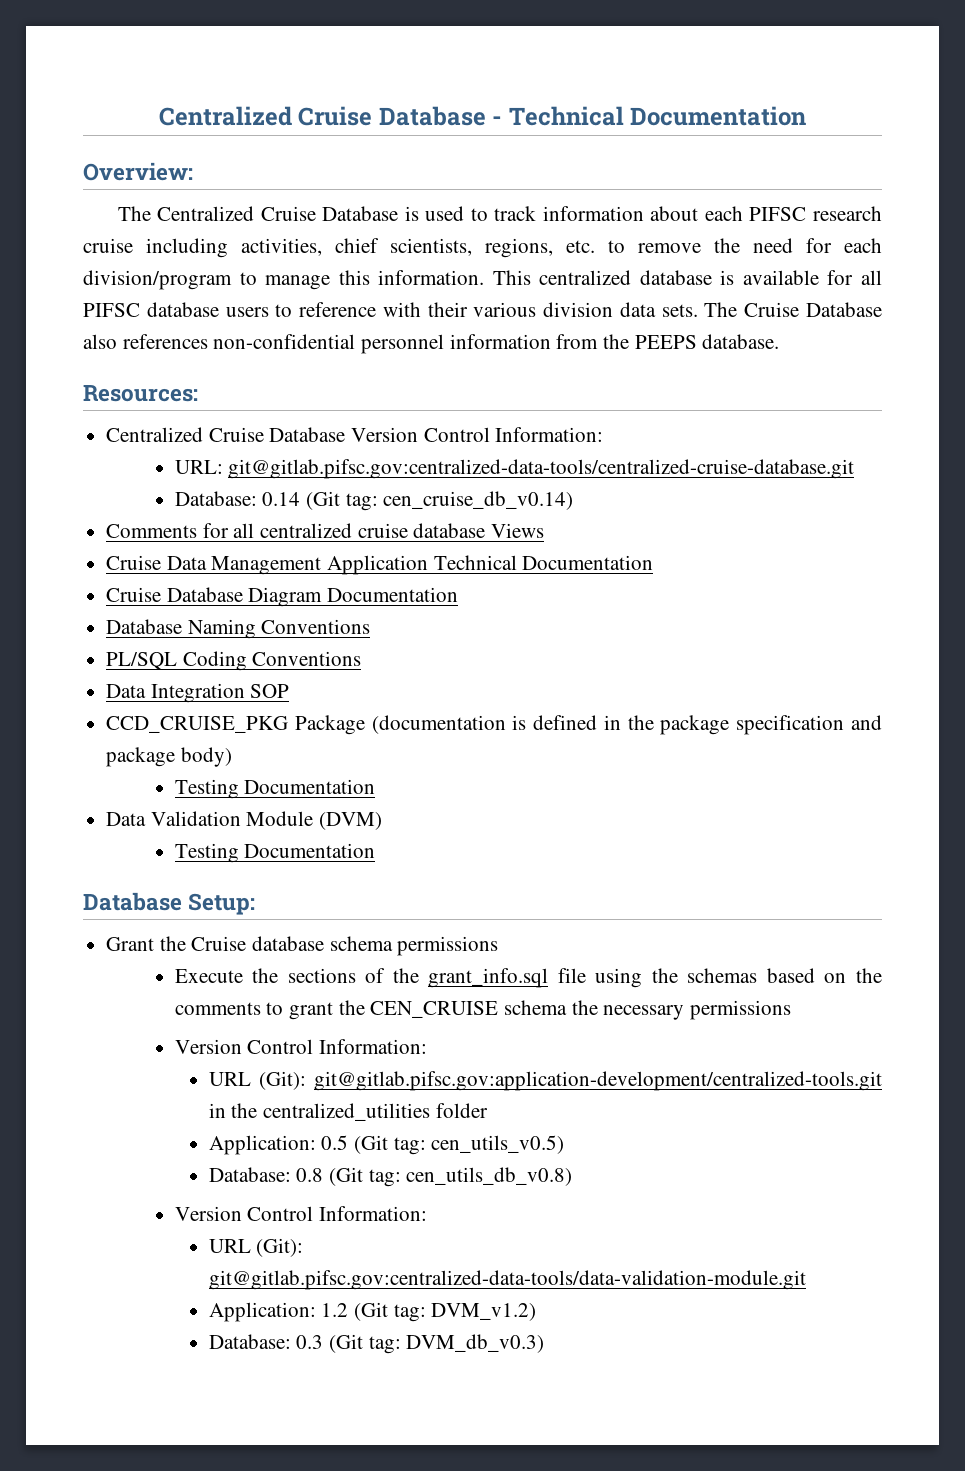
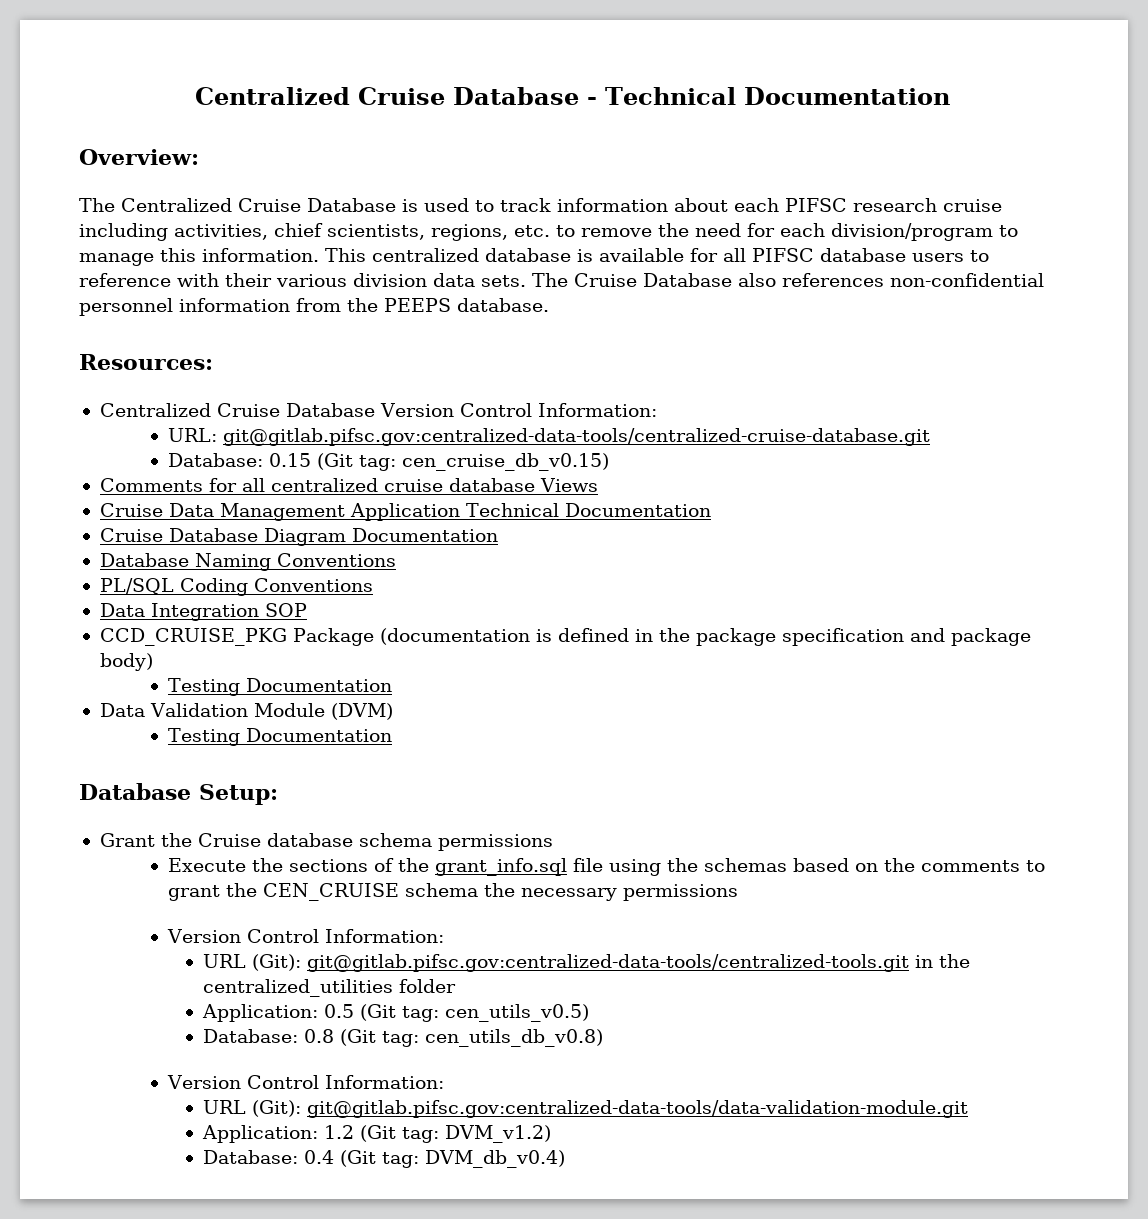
- Database: 0.14 (Git tag: cen_cruise_db_v0.14)
+ Database: 0.15 (Git tag: cen_cruise_db_v0.15)
- URL (Git): git@gitlab.pifsc.gov:application-development/centralized-tools.git in the centralized_utilities folder
+ URL (Git): git@gitlab.pifsc.gov:centralized-data-tools/centralized-tools.git in the centralized_utilities folder
- Database: 0.3 (Git tag: DVM_db_v0.3)
+ Database: 0.4 (Git tag: DVM_db_v0.4)

